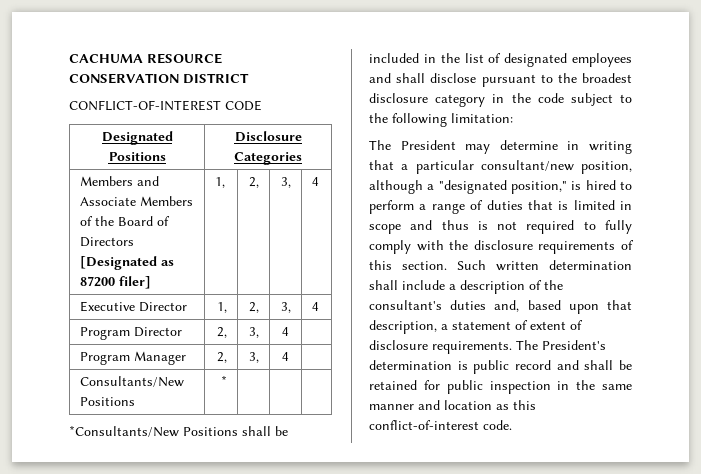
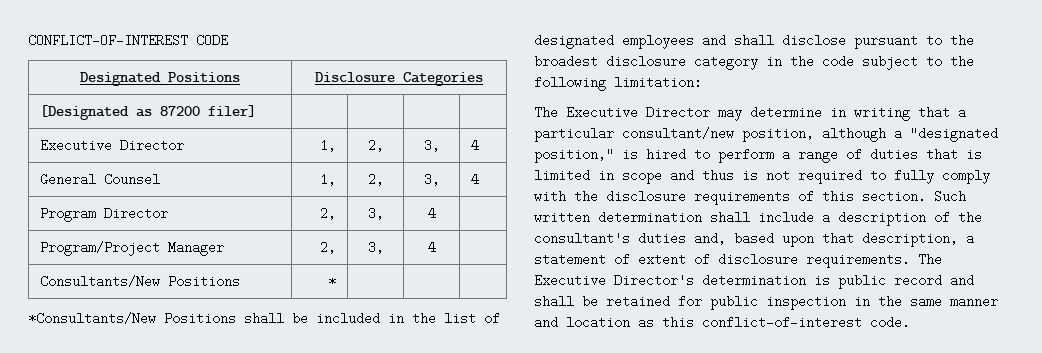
- CACHUMA RESOURCE CONSERVATION DISTRICT
- Members and Associate Members of the Board of Directors [Designated as 87200 filer] | 1, | 2, | 3, | 4
+ [Designated as 87200 filer] | | | |
  Executive Director | 1, | 2, | 3, | 4
+ General Counsel | 1, | 2, | 3, | 4
- Program Manager | 2, | 3, | 4 |
+ Program/Project Manager | 2, | 3, | 4 |
- The President may determine in writing that a particular consultant/new position, although a "designated position," is hired to perform a range of duties that is limited in scope and thus is not required to fully comply with the disclosure requirements of this section.
+ The Executive Director may determine in writing that a particular consultant/new position, although a "designated position," is hired to perform a range of duties that is limited in scope and thus is not required to fully comply with the disclosure requirements of this section.
- The President's determination is public record and shall be retained for public inspection in the same manner and location as this conflict-of-interest code.
+ The Executive Director's determination is public record and shall be retained for public inspection in the same manner and location as this conflict-of-interest code.

